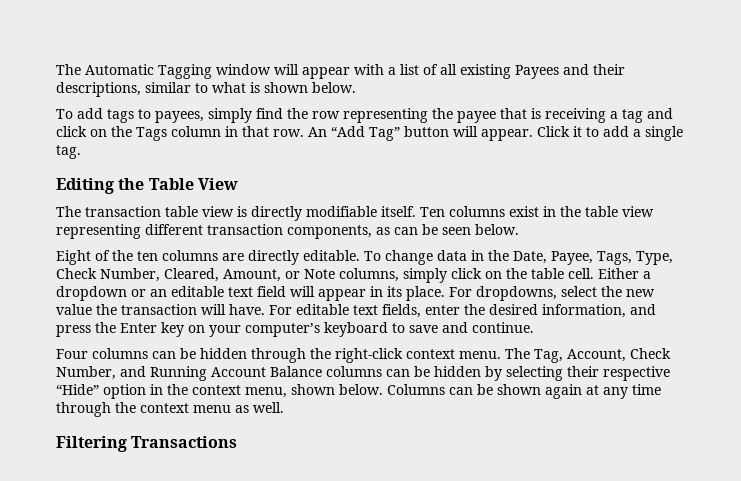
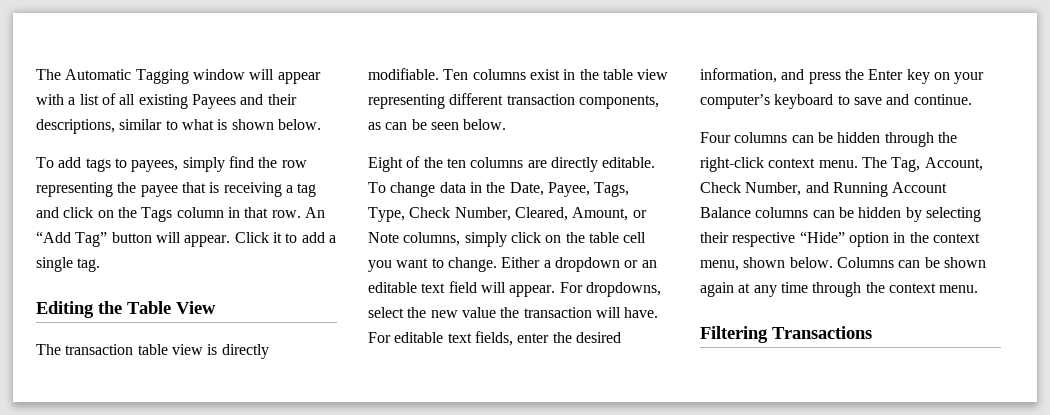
- The transaction table view is directly modifiable itself.
+ The transaction table view is directly modifiable.
- To change data in the Date, Payee, Tags, Type, Check Number, Cleared, Amount, or Note columns, simply click on the table cell.
+ To change data in the Date, Payee, Tags, Type, Check Number, Cleared, Amount, or Note columns, simply click on the table cell you want to change.
- Either a dropdown or an editable text field will appear in its place.
+ Either a dropdown or an editable text field will appear.
- Columns can be shown again at any time through the context menu as well.
+ Columns can be shown again at any time through the context menu.

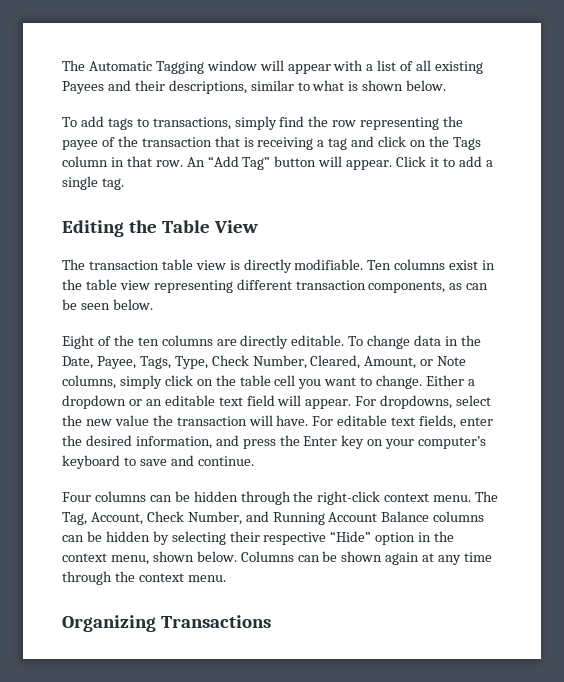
- To add tags to payees, simply find the row representing the payee that is receiving a tag and click on the Tags column in that row.
+ To add tags to transactions, simply find the row representing the payee of the transaction that is receiving a tag and click on the Tags column in that row.
- Filtering Transactions
+ Organizing Transactions

